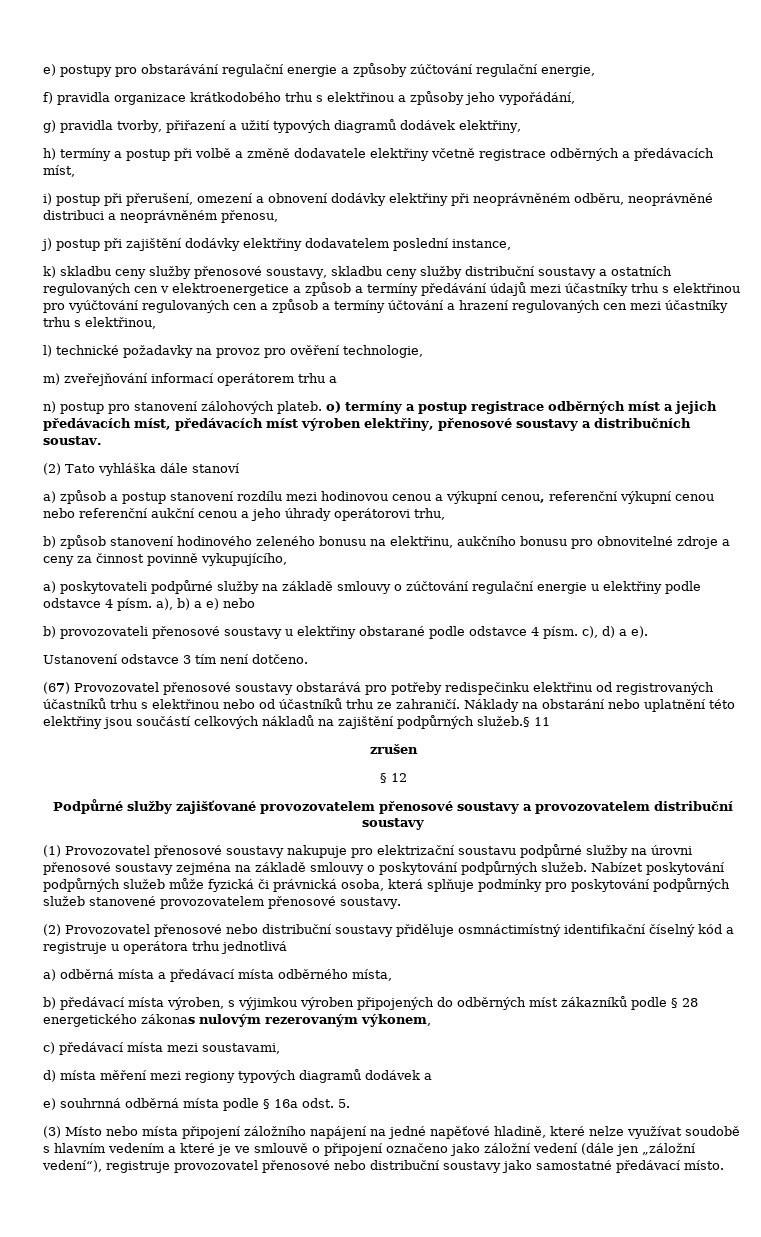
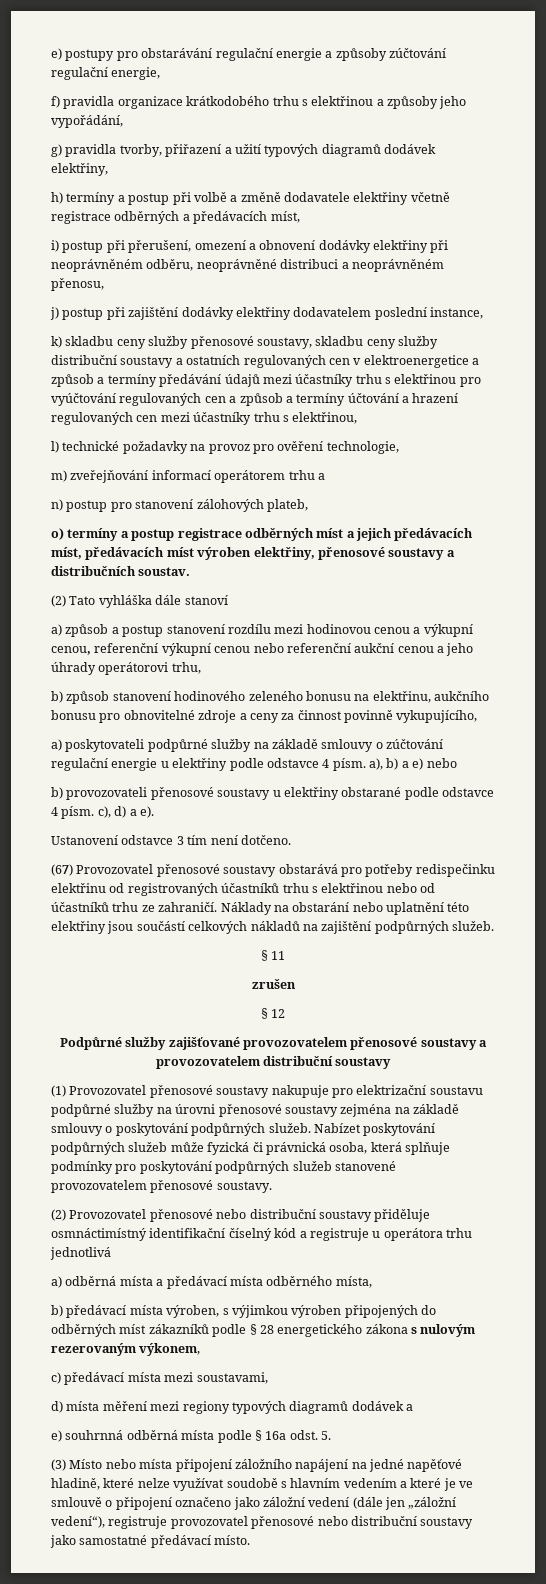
- n) postup pro stanovení zálohových plateb. o) termíny a postup registrace odběrných míst a jejich předávacích míst, předávacích míst výroben elektřiny, přenosové soustavy a distribučních soustav.
+ n) postup pro stanovení zálohových plateb,
+ o) termíny a postup registrace odběrných míst a jejich předávacích míst, předávacích míst výroben elektřiny, přenosové soustavy a distribučních soustav.
- Náklady na obstarání nebo uplatnění této elektřiny jsou součástí celkových nákladů na zajištění podpůrných služeb.§ 11
+ Náklady na obstarání nebo uplatnění této elektřiny jsou součástí celkových nákladů na zajištění podpůrných služeb.
+ § 11
- b) předávací místa výroben, s výjimkou výroben připojených do odběrných míst zákazníků podle § 28 energetického zákonas nulovým rezerovaným výkonem,
+ b) předávací místa výroben, s výjimkou výroben připojených do odběrných míst zákazníků podle § 28 energetického zákona s nulovým rezerovaným výkonem,

